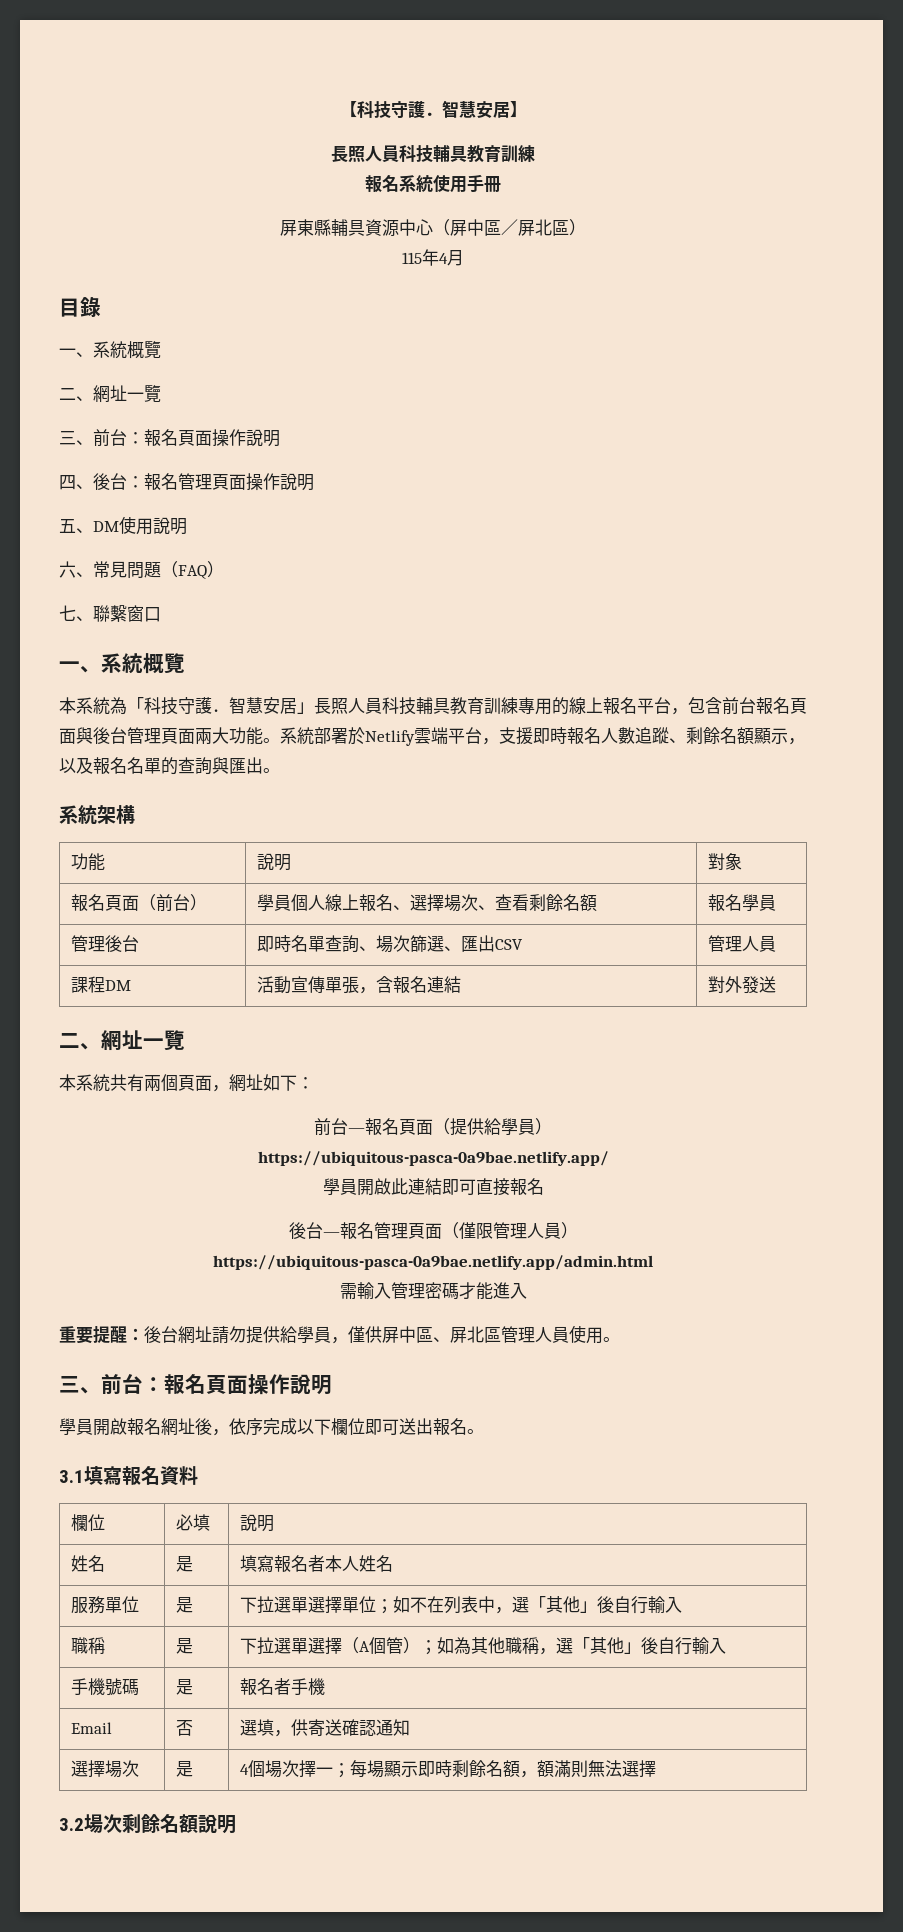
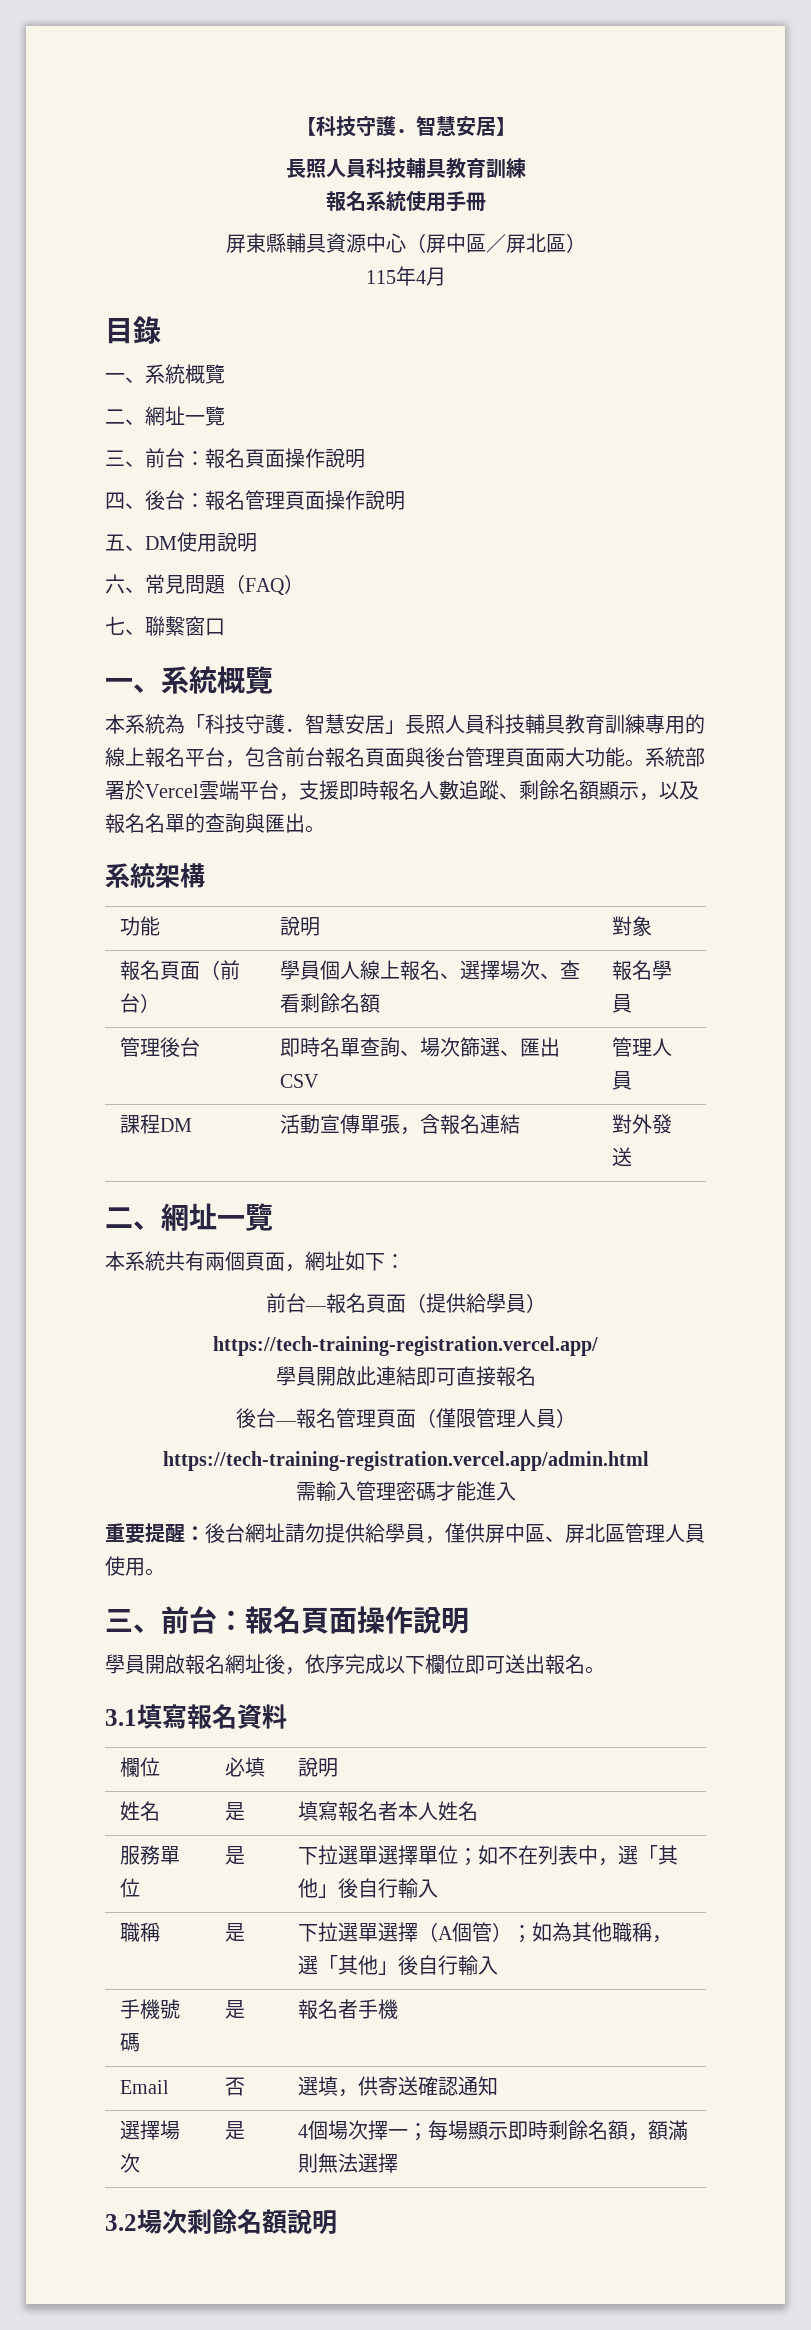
- 系統部署於Netlify雲端平台，支援即時報名人數追蹤、剩餘名額顯示，以及報名名單的查詢與匯出。
+ 系統部署於Vercel雲端平台，支援即時報名人數追蹤、剩餘名額顯示，以及報名名單的查詢與匯出。
- https://ubiquitous-pasca-0a9bae.netlify.app/
+ https://tech-training-registration.vercel.app/
- https://ubiquitous-pasca-0a9bae.netlify.app/admin.html
+ https://tech-training-registration.vercel.app/admin.html

